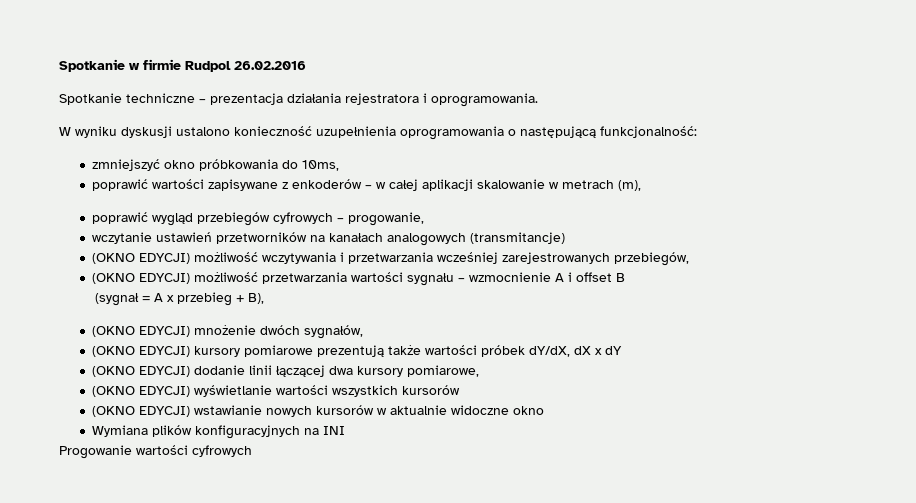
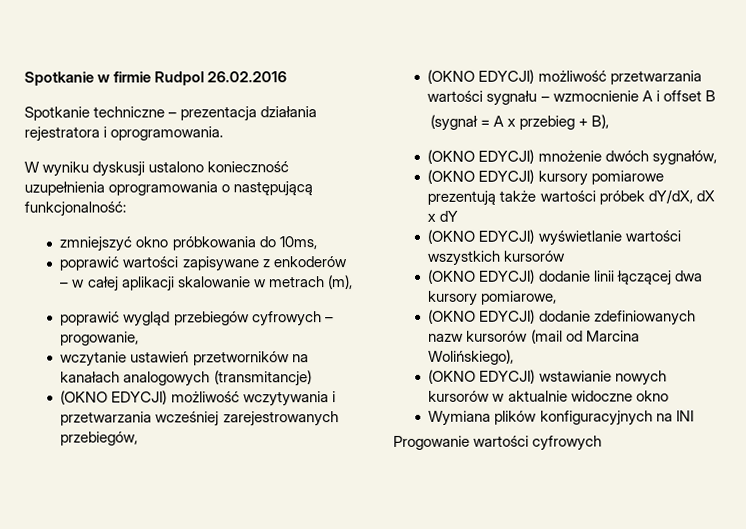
+ (OKNO EDYCJI) wyświetlanie wartości wszystkich kursorów
- (OKNO EDYCJI) wyświetlanie wartości wszystkich kursorów
+ (OKNO EDYCJI) dodanie zdefiniowanych nazw kursorów (mail od Marcina Wolińskiego),

